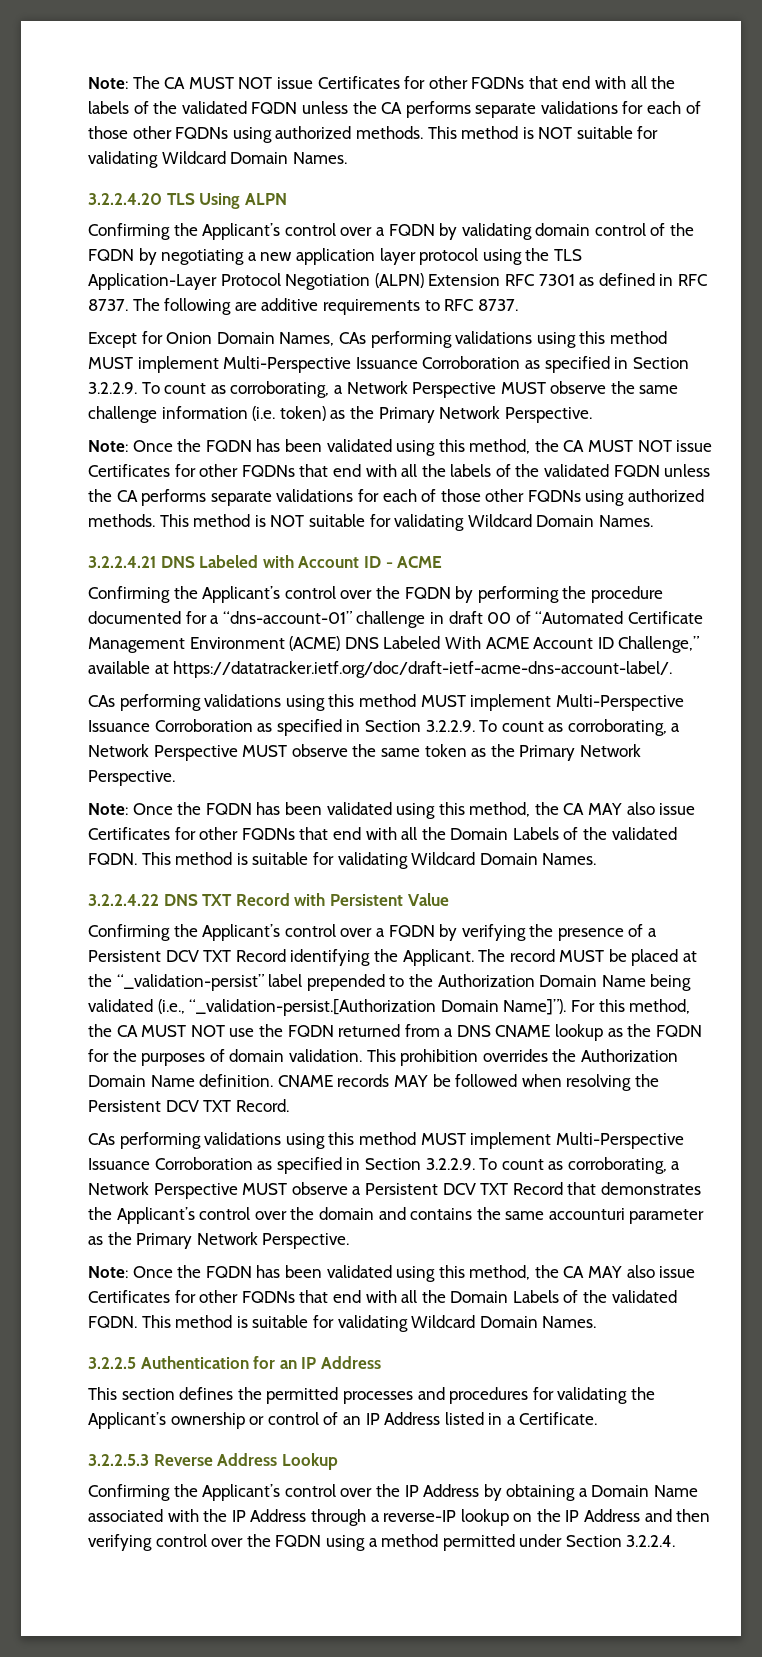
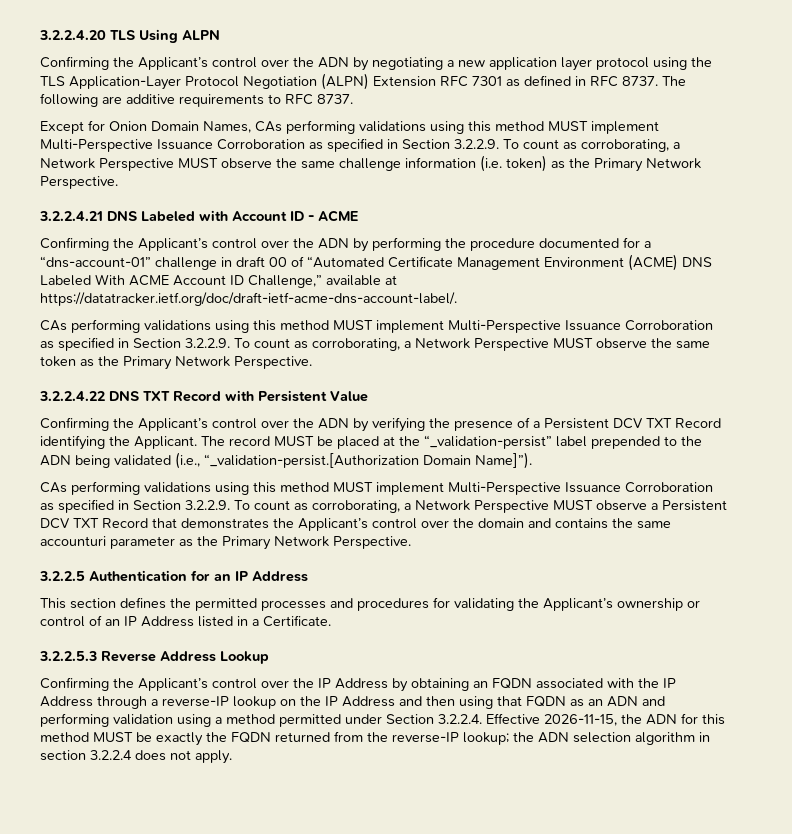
- Note: The CA MUST NOT issue Certificates for other FQDNs that end with all the labels of the validated FQDN unless the CA performs separate validations for each of those other FQDNs using authorized methods. This method is NOT suitable for validating Wildcard Domain Names.
- Confirming the Applicant’s control over a FQDN by validating domain control of the FQDN by negotiating a new application layer protocol using the TLS Application-Layer Protocol Negotiation (ALPN) Extension RFC 7301 as defined in RFC 8737.
+ Confirming the Applicant’s control over the ADN by negotiating a new application layer protocol using the TLS Application-Layer Protocol Negotiation (ALPN) Extension RFC 7301 as defined in RFC 8737.
- Note: Once the FQDN has been validated using this method, the CA MUST NOT issue Certificates for other FQDNs that end with all the labels of the validated FQDN unless the CA performs separate validations for each of those other FQDNs using authorized methods. This method is NOT suitable for validating Wildcard Domain Names.
- Confirming the Applicant’s control over the FQDN by performing the procedure documented for a “dns-account-01” challenge in draft 00 of “Automated Certificate Management Environment (ACME) DNS Labeled With ACME Account ID Challenge,” available at https://datatracker.ietf.org/doc/draft-ietf-acme-dns-account-label/.
+ Confirming the Applicant’s control over the ADN by performing the procedure documented for a “dns-account-01” challenge in draft 00 of “Automated Certificate Management Environment (ACME) DNS Labeled With ACME Account ID Challenge,” available at https://datatracker.ietf.org/doc/draft-ietf-acme-dns-account-label/.
  CAs performing validations using this method MUST implement Multi-Perspective Issuance Corroboration as specified in Section 3.2.2.9. To count as corroborating, a Network Perspective MUST observe the same token as the Primary Network Perspective.
- Note: Once the FQDN has been validated using this method, the CA MAY also issue Certificates for other FQDNs that end with all the Domain Labels of the validated FQDN. This method is suitable for validating Wildcard Domain Names.
- Confirming the Applicant’s control over a FQDN by verifying the presence of a Persistent DCV TXT Record identifying the Applicant.
+ Confirming the Applicant’s control over the ADN by verifying the presence of a Persistent DCV TXT Record identifying the Applicant.
- The record MUST be placed at the “_validation-persist” label prepended to the Authorization Domain Name being validated (i.e., “_validation-persist.[Authorization Domain Name]”). For this method, the CA MUST NOT use the FQDN returned from a DNS CNAME lookup as the FQDN for the purposes of domain validation. This prohibition overrides the Authorization Domain Name definition. CNAME records MAY be followed when resolving the Persistent DCV TXT Record.
+ The record MUST be placed at the “_validation-persist” label prepended to the ADN being validated (i.e., “_validation-persist.[Authorization Domain Name]”).
  CAs performing validations using this method MUST implement Multi-Perspective Issuance Corroboration as specified in Section 3.2.2.9. To count as corroborating, a Network Perspective MUST observe a Persistent DCV TXT Record that demonstrates the Applicant’s control over the domain and contains the same accounturi parameter as the Primary Network Perspective.
- Note: Once the FQDN has been validated using this method, the CA MAY also issue Certificates for other FQDNs that end with all the Domain Labels of the validated FQDN. This method is suitable for validating Wildcard Domain Names.
- Confirming the Applicant’s control over the IP Address by obtaining a Domain Name associated with the IP Address through a reverse-IP lookup on the IP Address and then verifying control over the FQDN using a method permitted under Section 3.2.2.4.
+ Confirming the Applicant’s control over the IP Address by obtaining an FQDN associated with the IP Address through a reverse-IP lookup on the IP Address and then using that FQDN as an ADN and performing validation using a method permitted under Section 3.2.2.4. Effective 2026-11-15, the ADN for this method MUST be exactly the FQDN returned from the reverse-IP lookup; the ADN selection algorithm in section 3.2.2.4 does not apply.

